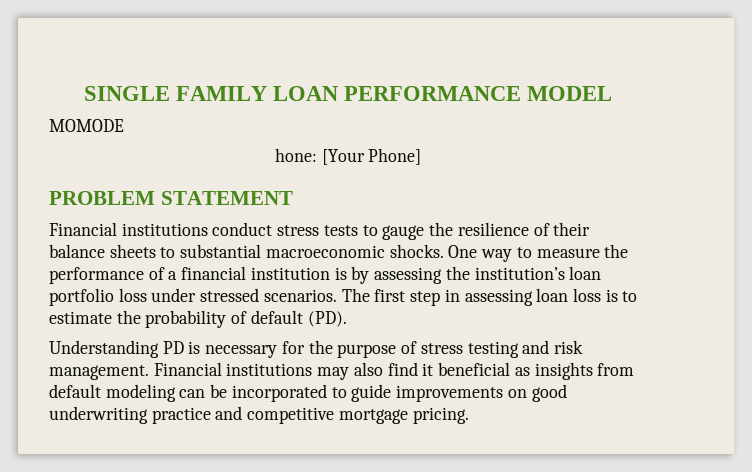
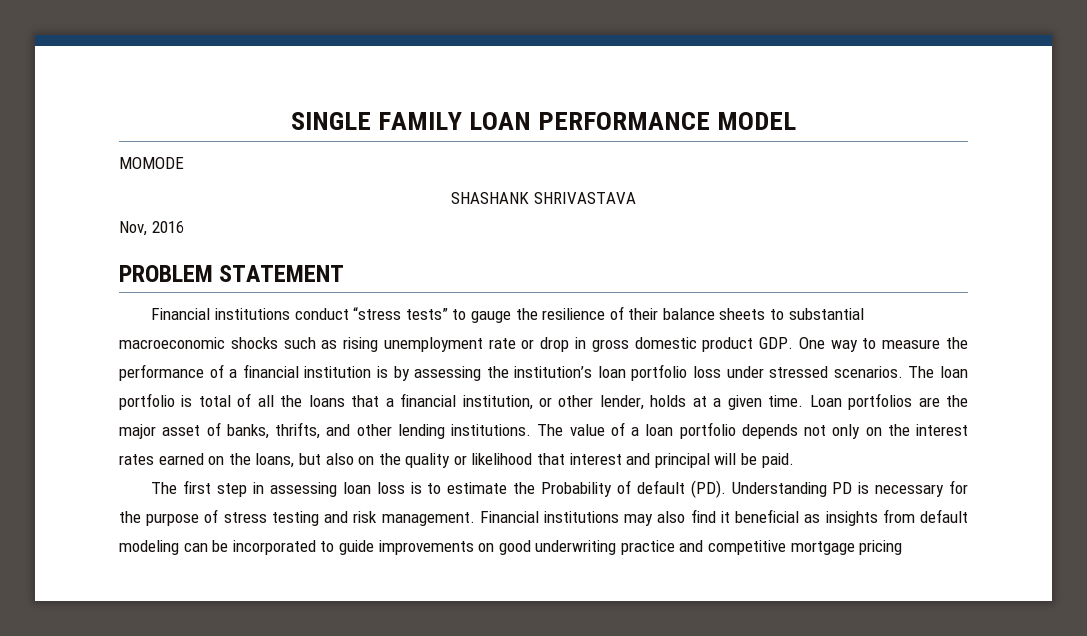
- hone: [Your Phone]
+ SHASHANK SHRIVASTAVA
+ Nov, 2016
- Financial institutions conduct stress tests to gauge the resilience of their balance sheets to substantial macroeconomic shocks. One way to measure the performance of a financial institution is by assessing the institution’s loan portfolio loss under stressed scenarios.
+ Financial institutions conduct “stress tests” to gauge the resilience of their balance sheets to substantial macroeconomic shocks such as rising unemployment rate or drop in gross domestic product GDP. One way to measure the performance of a financial institution is by assessing the institution’s loan portfolio loss under stressed scenarios.
- The first step in assessing loan loss is to estimate the probability of default (PD).
- Understanding PD is necessary for the purpose of stress testing and risk management.
+ The loan portfolio is total of all the loans that a financial institution, or other lender, holds at a given time. Loan portfolios are the major asset of banks, thrifts, and other lending institutions. The value of a loan portfolio depends not only on the interest rates earned on the loans, but also on the quality or likelihood that interest and principal will be paid.
+ The first step in assessing loan loss is to estimate the Probability of default (PD). Understanding PD is necessary for the purpose of stress testing and risk management.
- Financial institutions may also find it beneficial as insights from default modeling can be incorporated to guide improvements on good underwriting practice and competitive mortgage pricing.
+ Financial institutions may also find it beneficial as insights from default modeling can be incorporated to guide improvements on good underwriting practice and competitive mortgage pricing

